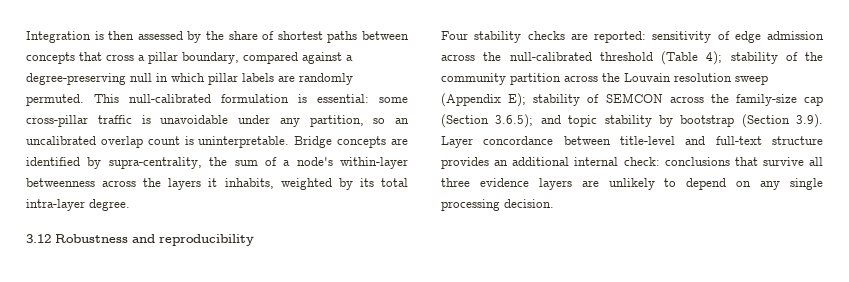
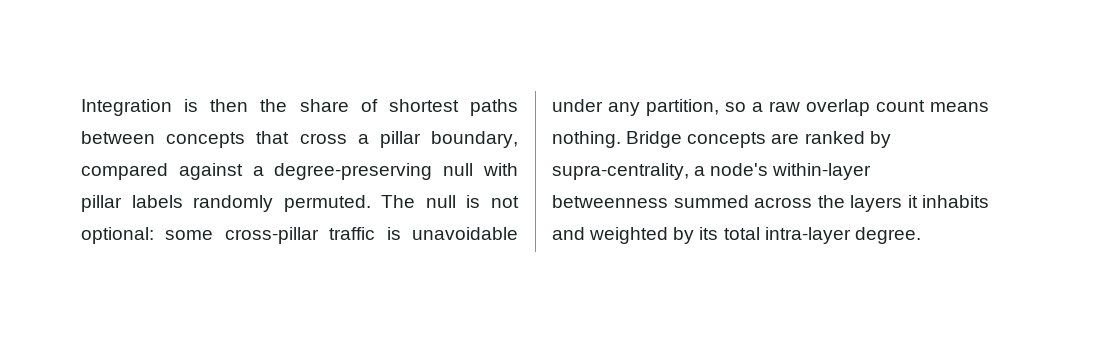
- Integration is then assessed by the share of shortest paths between concepts that cross a pillar boundary, compared against a degree-preserving null in which pillar labels are randomly permuted.
+ Integration is then the share of shortest paths between concepts that cross a pillar boundary, compared against a degree-preserving null with pillar labels randomly permuted.
- This null-calibrated formulation is essential: some cross-pillar traffic is unavoidable under any partition, so an uncalibrated overlap count is uninterpretable.
+ The null is not optional: some cross-pillar traffic is unavoidable under any partition, so a raw overlap count means nothing.
- Bridge concepts are identified by supra-centrality, the sum of a node's within-layer betweenness across the layers it inhabits, weighted by its total intra-layer degree.
+ Bridge concepts are ranked by supra-centrality, a node's within-layer betweenness summed across the layers it inhabits and weighted by its total intra-layer degree.
- 3.12 Robustness and reproducibility
- Four stability checks are reported: sensitivity of edge admission across the null-calibrated threshold (Table 4); stability of the community partition across the Louvain resolution sweep (Appendix E); stability of SEMCON across the family-size cap (Section 3.6.5); and topic stability by bootstrap (Section 3.9). Layer concordance between title-level and full-text structure provides an additional internal check: conclusions that survive all three evidence layers are unlikely to depend on any single processing decision.

